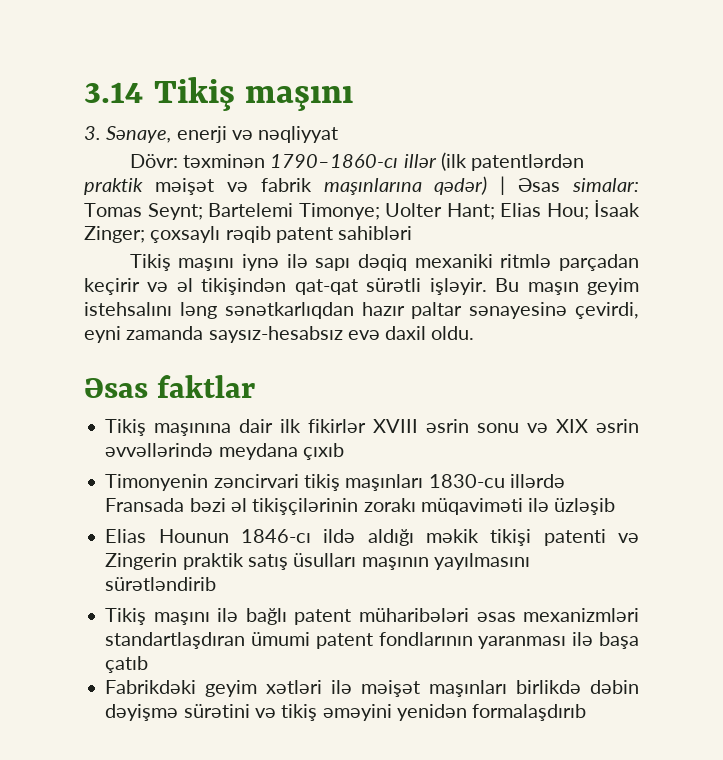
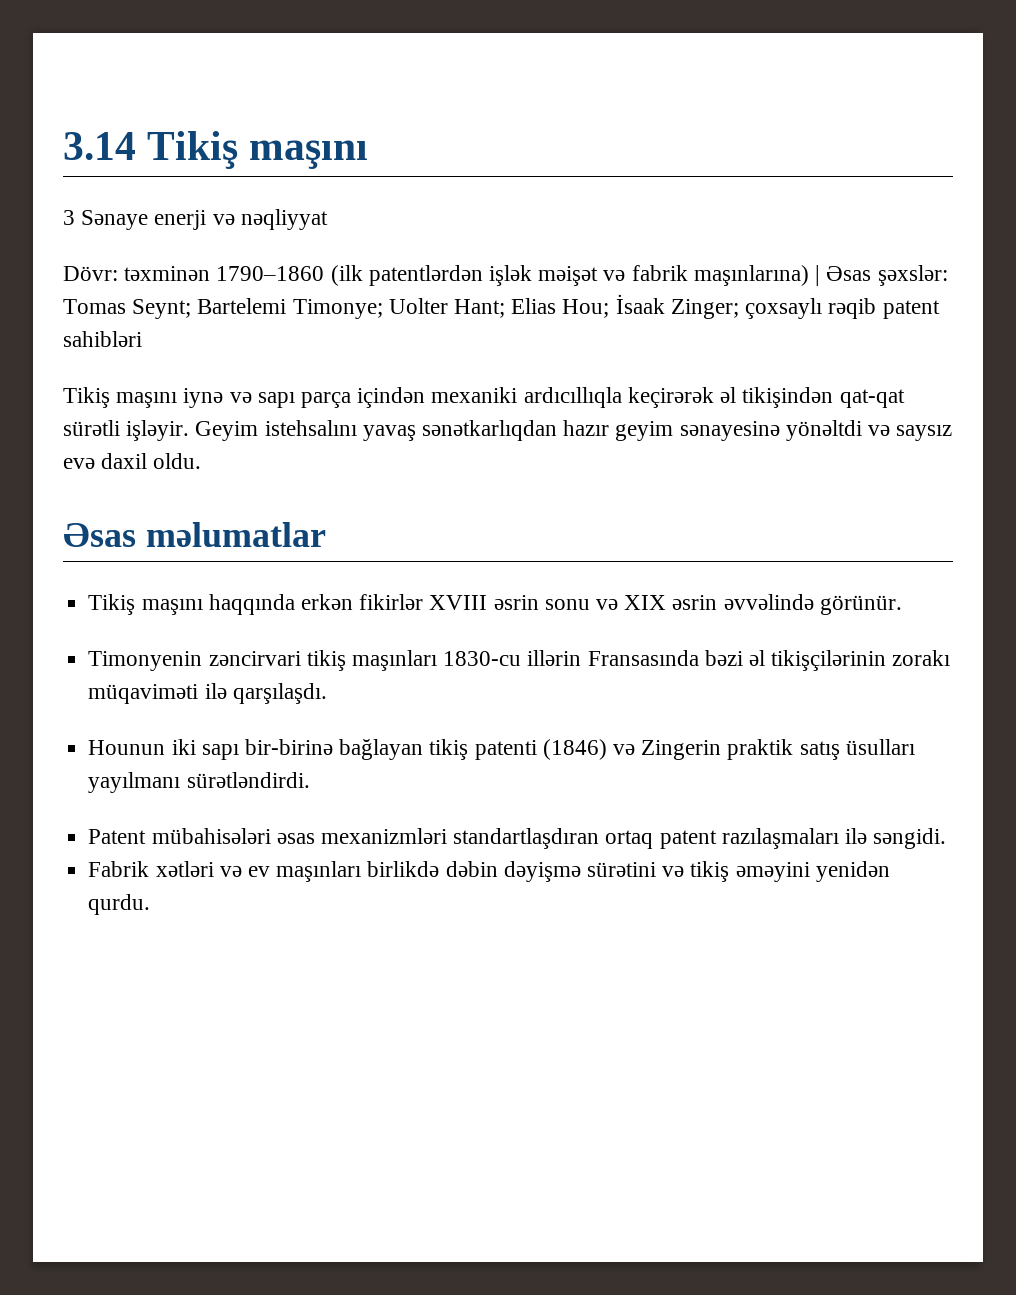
- 3. Sənaye, enerji və nəqliyyat
+ 3 Sənaye enerji və nəqliyyat
- Dövr: təxminən 1790–1860-cı illər (ilk patentlərdən praktik məişət və fabrik maşınlarına qədər) | Əsas simalar: Tomas Seynt; Bartelemi Timonye; Uolter Hant; Elias Hou; İsaak Zinger; çoxsaylı rəqib patent sahibləri
+ Dövr: təxminən 1790–1860 (ilk patentlərdən işlək məişət və fabrik maşınlarına) | Əsas şəxslər: Tomas Seynt; Bartelemi Timonye; Uolter Hant; Elias Hou; İsaak Zinger; çoxsaylı rəqib patent sahibləri
- Tikiş maşını iynə ilə sapı dəqiq mexaniki ritmlə parçadan keçirir və əl tikişindən qat-qat sürətli işləyir.
+ Tikiş maşını iynə və sapı parça içindən mexaniki ardıcıllıqla keçirərək əl tikişindən qat-qat sürətli işləyir.
- Bu maşın geyim istehsalını ləng sənətkarlıqdan hazır paltar sənayesinə çevirdi, eyni zamanda saysız-hesabsız evə daxil oldu.
+ Geyim istehsalını yavaş sənətkarlıqdan hazır geyim sənayesinə yönəltdi və saysız evə daxil oldu.
- Əsas faktlar
- Tikiş maşınına dair ilk fikirlər XVIII əsrin sonu və XIX əsrin əvvəllərində meydana çıxıb
+ Əsas məlumatlar
+ Tikiş maşını haqqında erkən fikirlər XVIII əsrin sonu və XIX əsrin əvvəlində görünür.
- Timonyenin zəncirvari tikiş maşınları 1830-cu illərdə Fransada bəzi əl tikişçilərinin zorakı müqaviməti ilə üzləşib
- Elias Hounun 1846-cı ildə aldığı məkik tikişi patenti və Zingerin praktik satış üsulları maşının yayılmasını sürətləndirib
- Tikiş maşını ilə bağlı patent müharibələri əsas mexanizmləri standartlaşdıran ümumi patent fondlarının yaranması ilə başa çatıb
- Fabrikdəki geyim xətləri ilə məişət maşınları birlikdə dəbin dəyişmə sürətini və tikiş əməyini yenidən formalaşdırıb
+ Timonyenin zəncirvari tikiş maşınları 1830-cu illərin Fransasında bəzi əl tikişçilərinin zorakı müqaviməti ilə qarşılaşdı.
+ Hounun iki sapı bir-birinə bağlayan tikiş patenti (1846) və Zingerin praktik satış üsulları yayılmanı sürətləndirdi.
+ Patent mübahisələri əsas mexanizmləri standartlaşdıran ortaq patent razılaşmaları ilə səngidi.
+ Fabrik xətləri və ev maşınları birlikdə dəbin dəyişmə sürətini və tikiş əməyini yenidən qurdu.

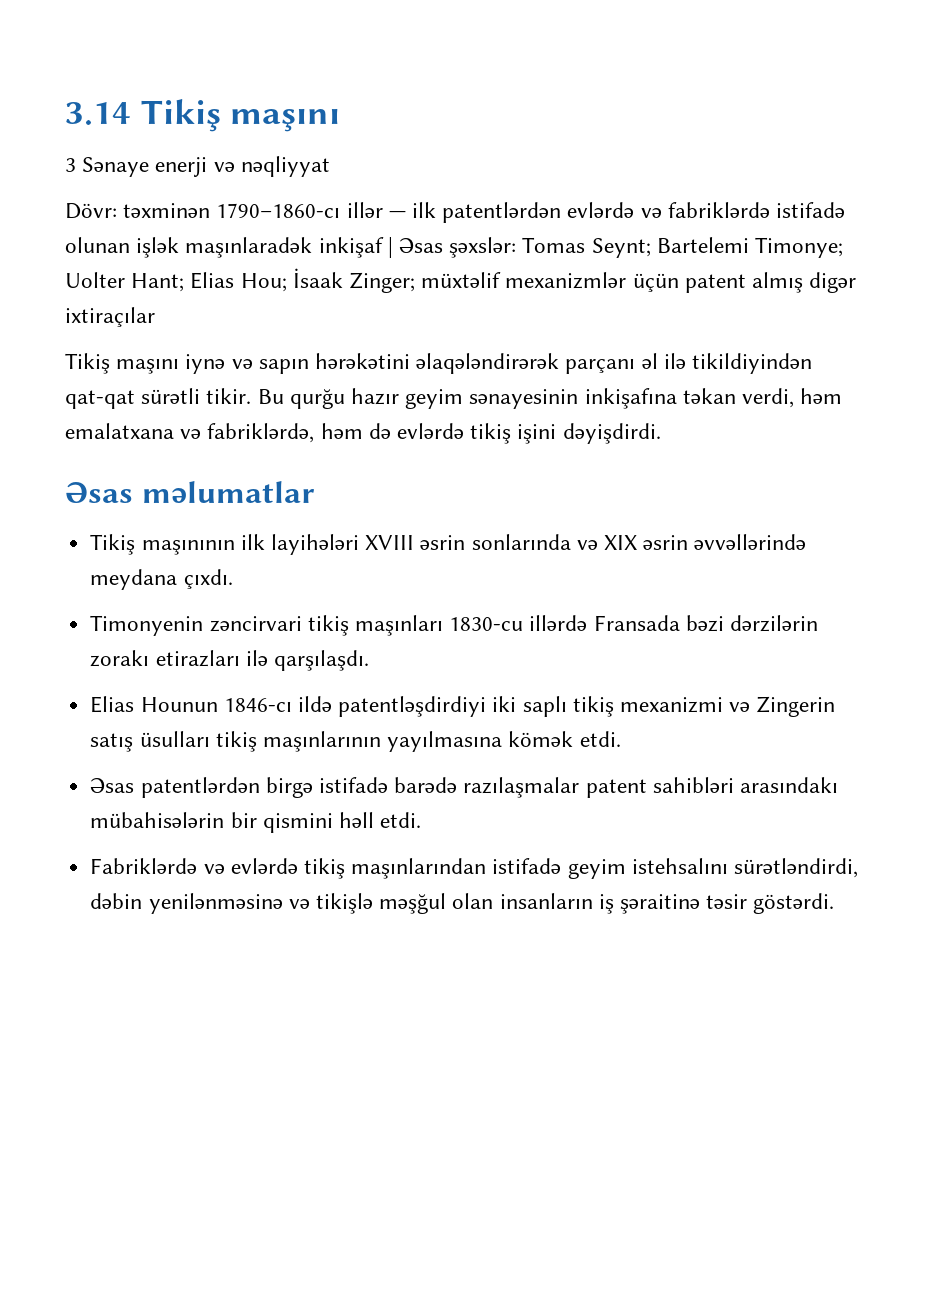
- Dövr: təxminən 1790–1860 (ilk patentlərdən işlək məişət və fabrik maşınlarına) | Əsas şəxslər: Tomas Seynt; Bartelemi Timonye; Uolter Hant; Elias Hou; İsaak Zinger; çoxsaylı rəqib patent sahibləri
- Tikiş maşını iynə və sapı parça içindən mexaniki ardıcıllıqla keçirərək əl tikişindən qat-qat sürətli işləyir. Geyim istehsalını yavaş sənətkarlıqdan hazır geyim sənayesinə yönəltdi və saysız evə daxil oldu.
+ Dövr: təxminən 1790–1860-cı illər — ilk patentlərdən evlərdə və fabriklərdə istifadə olunan işlək maşınlaradək inkişaf | Əsas şəxslər: Tomas Seynt; Bartelemi Timonye; Uolter Hant; Elias Hou; İsaak Zinger; müxtəlif mexanizmlər üçün patent almış digər ixtiraçılar
+ Tikiş maşını iynə və sapın hərəkətini əlaqələndirərək parçanı əl ilə tikildiyindən qat-qat sürətli tikir. Bu qurğu hazır geyim sənayesinin inkişafına təkan verdi, həm emalatxana və fabriklərdə, həm də evlərdə tikiş işini dəyişdirdi.
- Tikiş maşını haqqında erkən fikirlər XVIII əsrin sonu və XIX əsrin əvvəlində görünür.
+ Tikiş maşınının ilk layihələri XVIII əsrin sonlarında və XIX əsrin əvvəllərində meydana çıxdı.
- Timonyenin zəncirvari tikiş maşınları 1830-cu illərin Fransasında bəzi əl tikişçilərinin zorakı müqaviməti ilə qarşılaşdı.
- Hounun iki sapı bir-birinə bağlayan tikiş patenti (1846) və Zingerin praktik satış üsulları yayılmanı sürətləndirdi.
- Patent mübahisələri əsas mexanizmləri standartlaşdıran ortaq patent razılaşmaları ilə səngidi.
- Fabrik xətləri və ev maşınları birlikdə dəbin dəyişmə sürətini və tikiş əməyini yenidən qurdu.
+ Timonyenin zəncirvari tikiş maşınları 1830-cu illərdə Fransada bəzi dərzilərin zorakı etirazları ilə qarşılaşdı.
+ Elias Hounun 1846-cı ildə patentləşdirdiyi iki saplı tikiş mexanizmi və Zingerin satış üsulları tikiş maşınlarının yayılmasına kömək etdi.
+ Əsas patentlərdən birgə istifadə barədə razılaşmalar patent sahibləri arasındakı mübahisələrin bir qismini həll etdi.
+ Fabriklərdə və evlərdə tikiş maşınlarından istifadə geyim istehsalını sürətləndirdi, dəbin yenilənməsinə və tikişlə məşğul olan insanların iş şəraitinə təsir göstərdi.

